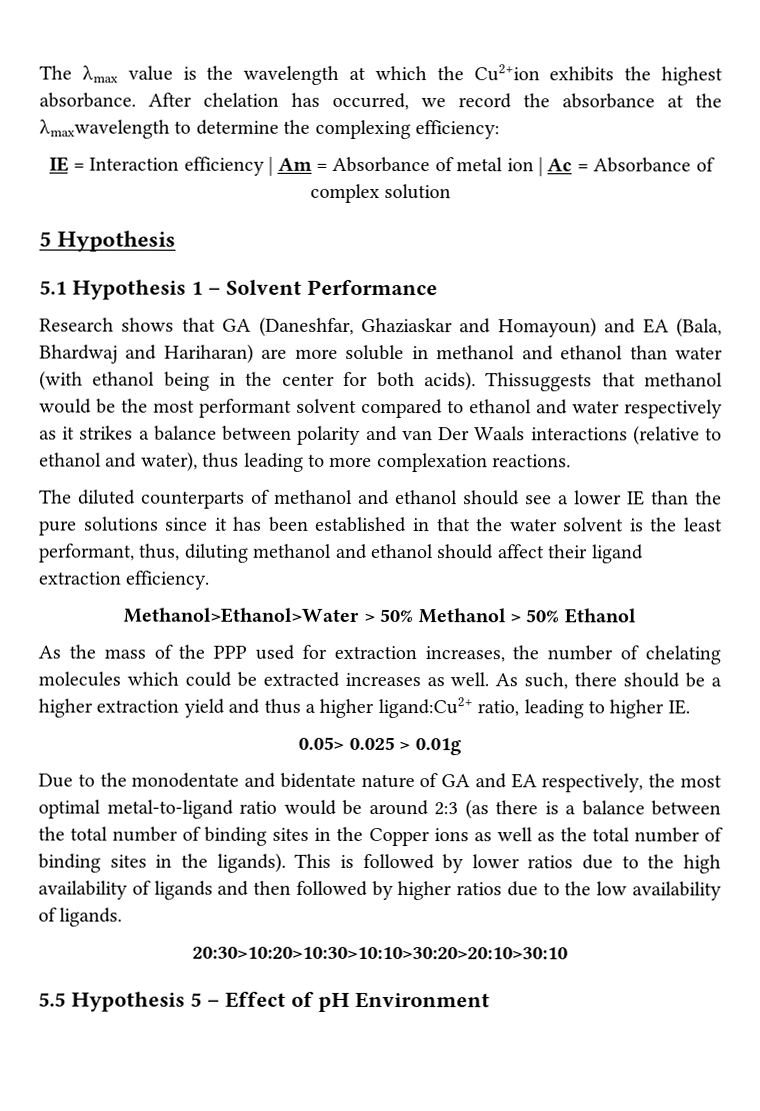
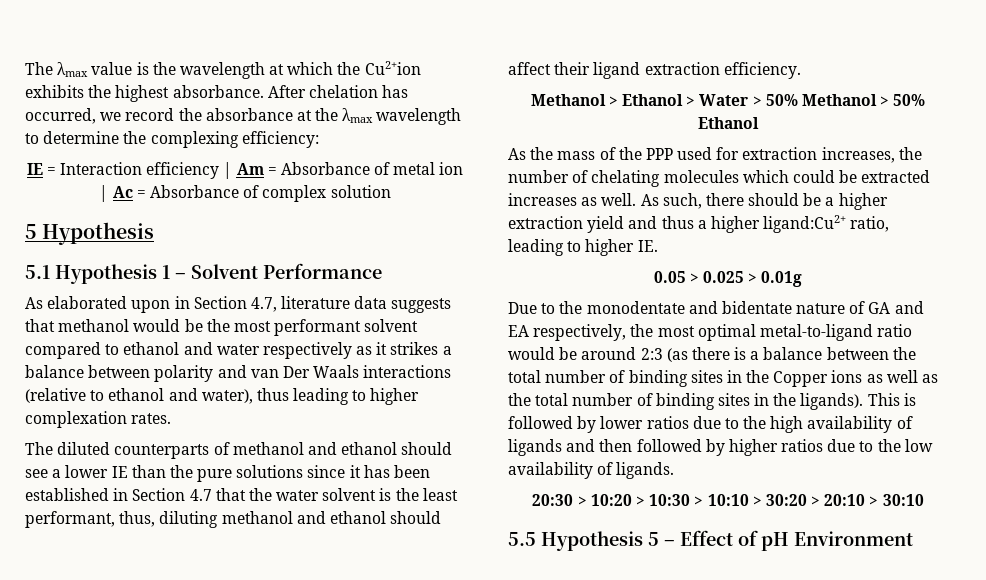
- After chelation has occurred, we record the absorbance at the λmaxwavelength to determine the complexing efficiency:
+ After chelation has occurred, we record the absorbance at the λmax wavelength to determine the complexing efficiency:
- Research shows that GA (Daneshfar, Ghaziaskar and Homayoun) and EA (Bala, Bhardwaj and Hariharan) are more soluble in methanol and ethanol than water (with ethanol being in the center for both acids). Thissuggests that methanol would be the most performant solvent compared to ethanol and water respectively as it strikes a balance between polarity and van Der Waals interactions (relative to ethanol and water), thus leading to more complexation reactions.
+ As elaborated upon in Section 4.7, literature data suggests that methanol would be the most performant solvent compared to ethanol and water respectively as it strikes a balance between polarity and van Der Waals interactions (relative to ethanol and water), thus leading to higher complexation rates.
- The diluted counterparts of methanol and ethanol should see a lower IE than the pure solutions since it has been established in that the water solvent is the least performant, thus, diluting methanol and ethanol should affect their ligand extraction efficiency.
+ The diluted counterparts of methanol and ethanol should see a lower IE than the pure solutions since it has been established in Section 4.7 that the water solvent is the least performant, thus, diluting methanol and ethanol should affect their ligand extraction efficiency.
- Methanol>Ethanol>Water > 50% Methanol > 50% Ethanol
+ Methanol > Ethanol > Water > 50% Methanol > 50% Ethanol
- 0.05> 0.025 > 0.01g
+ 0.05 > 0.025 > 0.01g
- 20:30>10:20>10:30>10:10>30:20>20:10>30:10
+ 20:30 > 10:20 > 10:30 > 10:10 > 30:20 > 20:10 > 30:10

